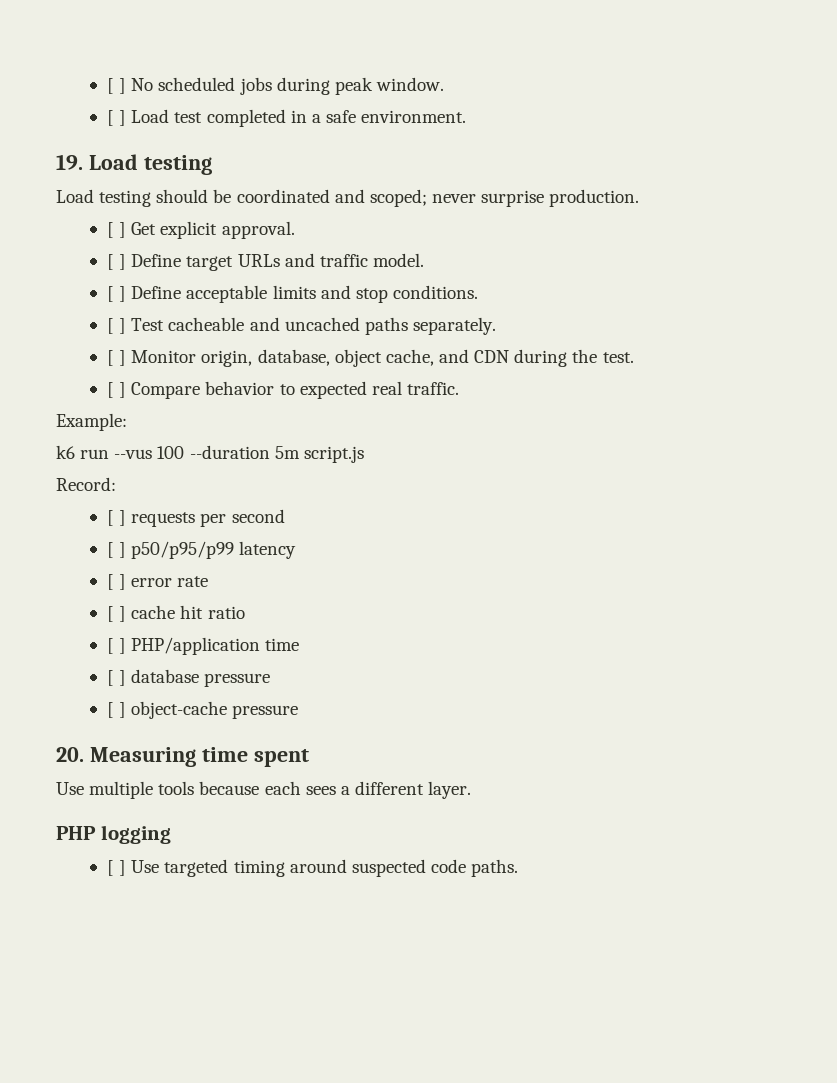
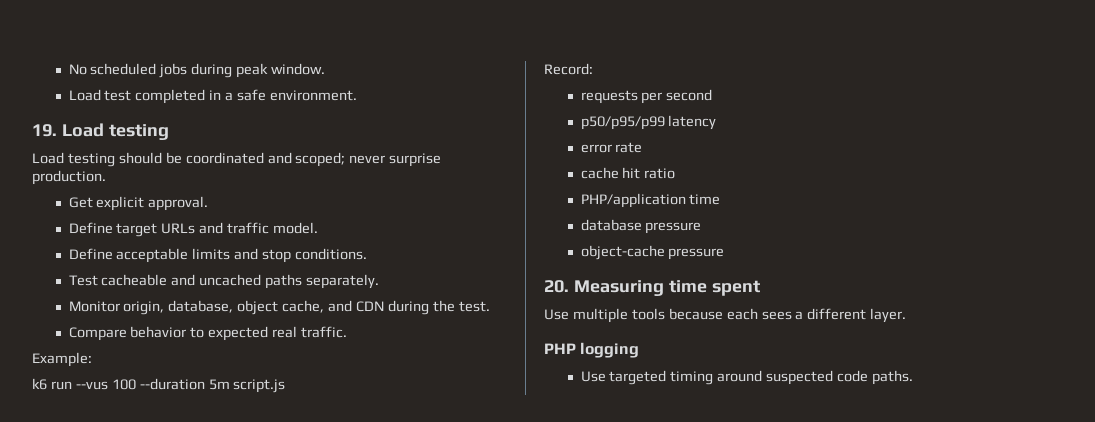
- [ ] No scheduled jobs during peak window.
+ No scheduled jobs during peak window.
- [ ] Load test completed in a safe environment.
+ Load test completed in a safe environment.
- [ ] Get explicit approval.
+ Get explicit approval.
- [ ] Define target URLs and traffic model.
+ Define target URLs and traffic model.
- [ ] Define acceptable limits and stop conditions.
+ Define acceptable limits and stop conditions.
- [ ] Test cacheable and uncached paths separately.
+ Test cacheable and uncached paths separately.
- [ ] Monitor origin, database, object cache, and CDN during the test.
+ Monitor origin, database, object cache, and CDN during the test.
- [ ] Compare behavior to expected real traffic.
+ Compare behavior to expected real traffic.
- [ ] requests per second
+ requests per second
- [ ] p50/p95/p99 latency
+ p50/p95/p99 latency
- [ ] error rate
+ error rate
- [ ] cache hit ratio
+ cache hit ratio
- [ ] PHP/application time
+ PHP/application time
- [ ] database pressure
+ database pressure
- [ ] object-cache pressure
+ object-cache pressure
- [ ] Use targeted timing around suspected code paths.
+ Use targeted timing around suspected code paths.

